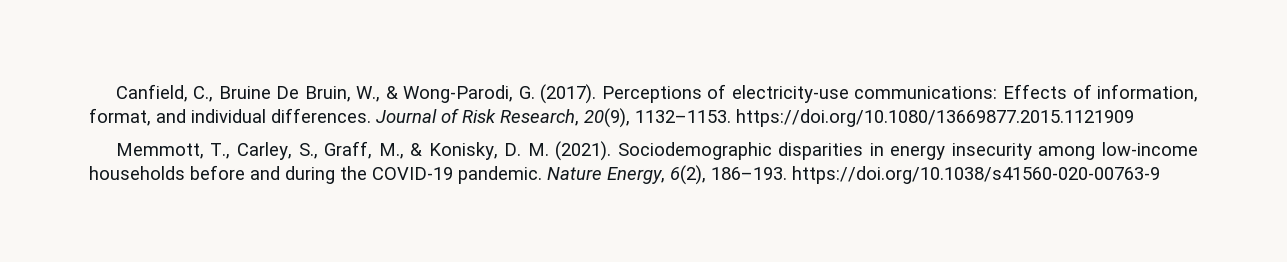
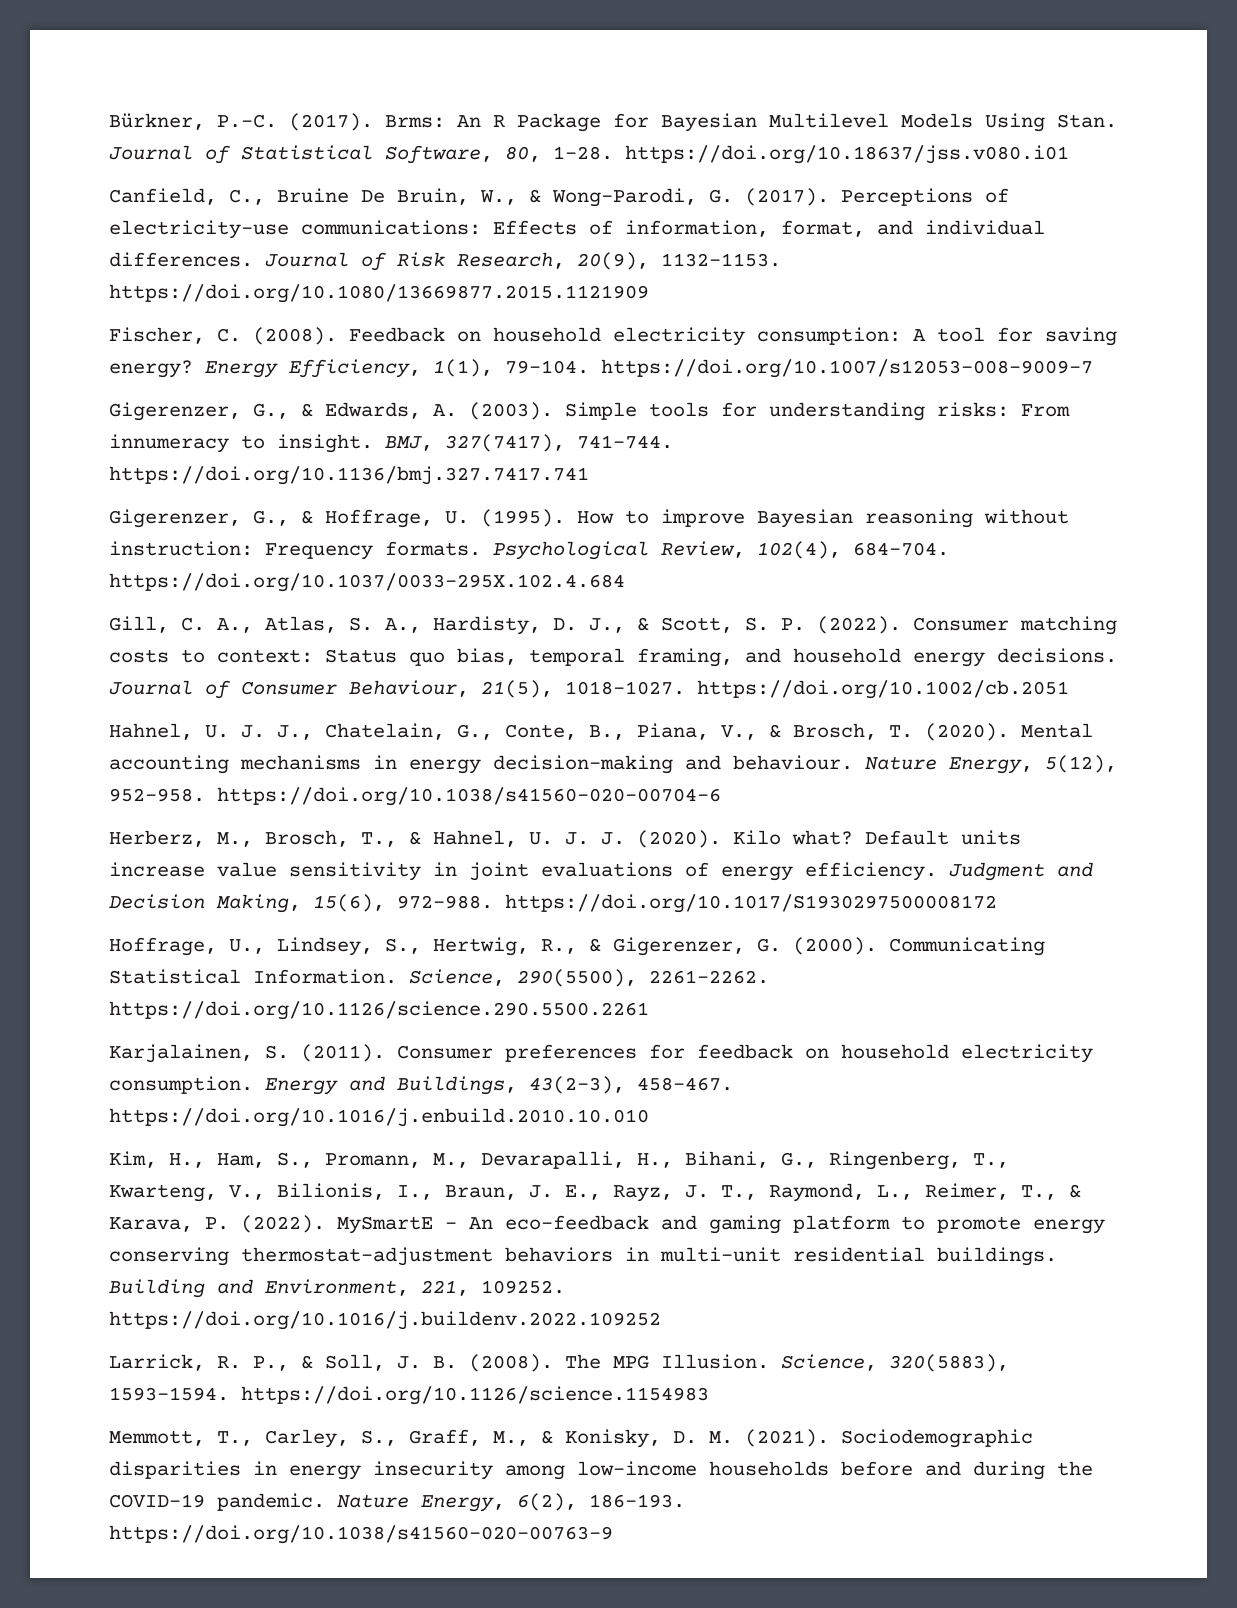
+ Bürkner, P.-C. (2017). Brms: An R Package for Bayesian Multilevel Models Using Stan. Journal of Statistical Software, 80, 1–28. https://doi.org/10.18637/jss.v080.i01
+ Fischer, C. (2008). Feedback on household electricity consumption: A tool for saving energy? Energy Efficiency, 1(1), 79–104. https://doi.org/10.1007/s12053-008-9009-7
+ Gigerenzer, G., & Edwards, A. (2003). Simple tools for understanding risks: From innumeracy to insight. BMJ, 327(7417), 741–744. https://doi.org/10.1136/bmj.327.7417.741
+ Gigerenzer, G., & Hoffrage, U. (1995). How to improve Bayesian reasoning without instruction: Frequency formats. Psychological Review, 102(4), 684–704. https://doi.org/10.1037/0033-295X.102.4.684
+ Gill, C. A., Atlas, S. A., Hardisty, D. J., & Scott, S. P. (2022). Consumer matching costs to context: Status quo bias, temporal framing, and household energy decisions. Journal of Consumer Behaviour, 21(5), 1018–1027. https://doi.org/10.1002/cb.2051
+ Hahnel, U. J. J., Chatelain, G., Conte, B., Piana, V., & Brosch, T. (2020). Mental accounting mechanisms in energy decision-making and behaviour. Nature Energy, 5(12), 952–958. https://doi.org/10.1038/s41560-020-00704-6
+ Herberz, M., Brosch, T., & Hahnel, U. J. J. (2020). Kilo what? Default units increase value sensitivity in joint evaluations of energy efficiency. Judgment and Decision Making, 15(6), 972–988. https://doi.org/10.1017/S1930297500008172
+ Hoffrage, U., Lindsey, S., Hertwig, R., & Gigerenzer, G. (2000). Communicating Statistical Information. Science, 290(5500), 2261–2262. https://doi.org/10.1126/science.290.5500.2261
+ Karjalainen, S. (2011). Consumer preferences for feedback on household electricity consumption. Energy and Buildings, 43(2-3), 458–467. https://doi.org/10.1016/j.enbuild.2010.10.010
+ Kim, H., Ham, S., Promann, M., Devarapalli, H., Bihani, G., Ringenberg, T., Kwarteng, V., Bilionis, I., Braun, J. E., Rayz, J. T., Raymond, L., Reimer, T., & Karava, P. (2022). MySmartE – An eco-feedback and gaming platform to promote energy conserving thermostat-adjustment behaviors in multi-unit residential buildings. Building and Environment, 221, 109252. https://doi.org/10.1016/j.buildenv.2022.109252
+ Larrick, R. P., & Soll, J. B. (2008). The MPG Illusion. Science, 320(5883), 1593–1594. https://doi.org/10.1126/science.1154983

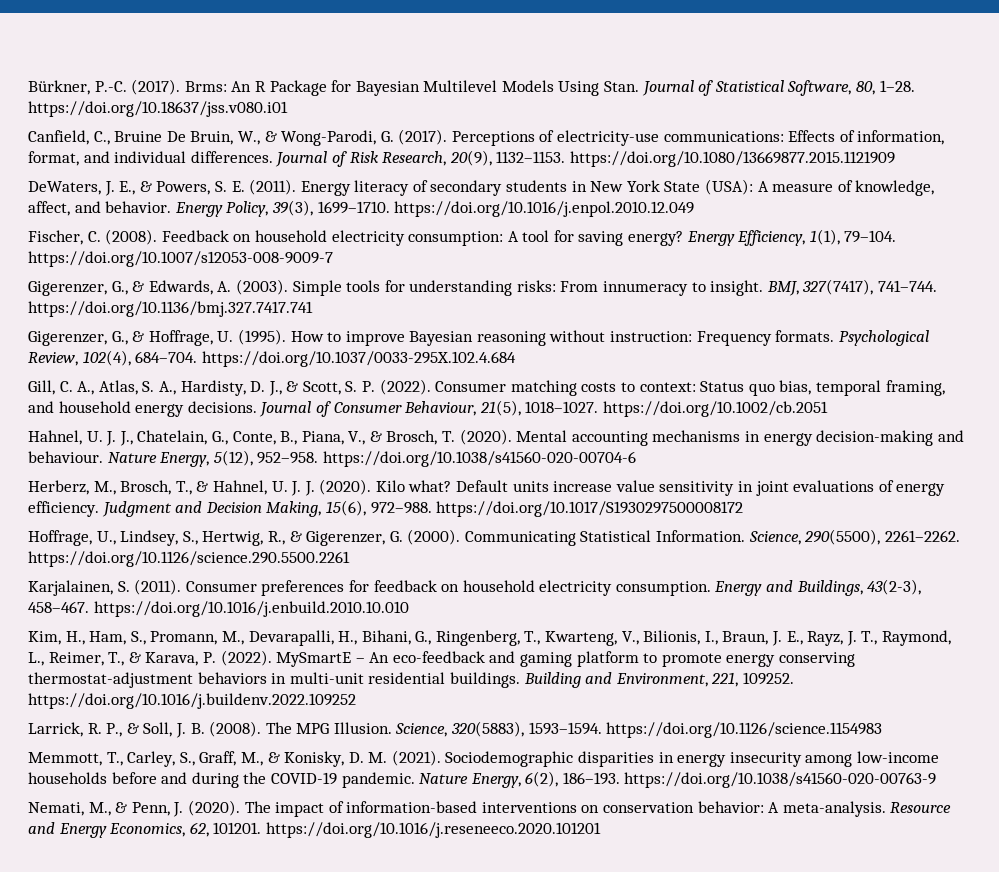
+ DeWaters, J. E., & Powers, S. E. (2011). Energy literacy of secondary students in New York State (USA): A measure of knowledge, affect, and behavior. Energy Policy, 39(3), 1699–1710. https://doi.org/10.1016/j.enpol.2010.12.049
+ Nemati, M., & Penn, J. (2020). The impact of information-based interventions on conservation behavior: A meta-analysis. Resource and Energy Economics, 62, 101201. https://doi.org/10.1016/j.reseneeco.2020.101201

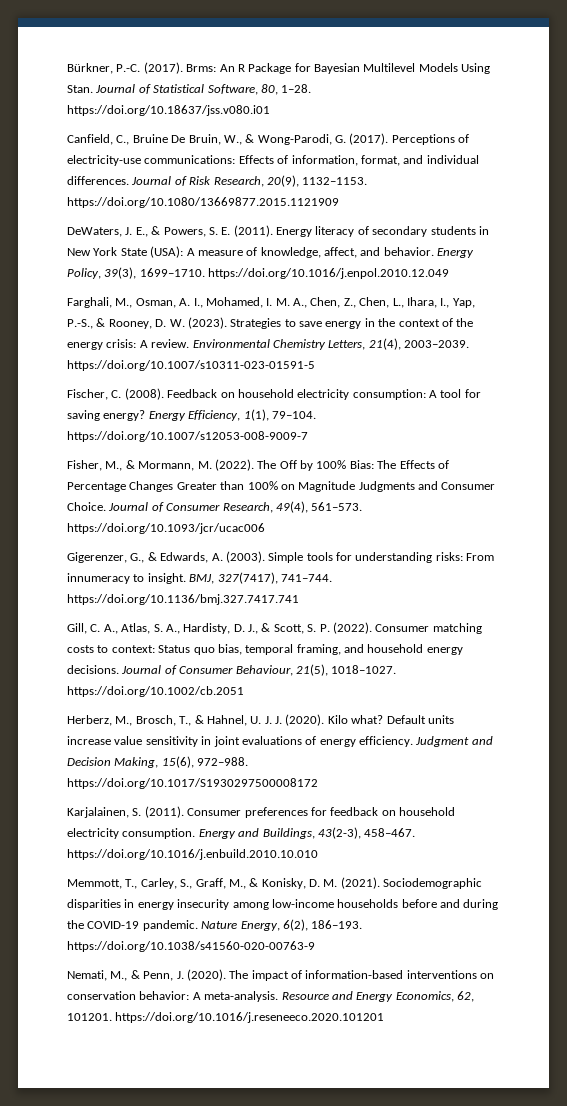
+ Farghali, M., Osman, A. I., Mohamed, I. M. A., Chen, Z., Chen, L., Ihara, I., Yap, P.-S., & Rooney, D. W. (2023). Strategies to save energy in the context of the energy crisis: A review. Environmental Chemistry Letters, 21(4), 2003–2039. https://doi.org/10.1007/s10311-023-01591-5
+ Fisher, M., & Mormann, M. (2022). The Off by 100% Bias: The Effects of Percentage Changes Greater than 100% on Magnitude Judgments and Consumer Choice. Journal of Consumer Research, 49(4), 561–573. https://doi.org/10.1093/jcr/ucac006
- Gigerenzer, G., & Hoffrage, U. (1995). How to improve Bayesian reasoning without instruction: Frequency formats. Psychological Review, 102(4), 684–704. https://doi.org/10.1037/0033-295X.102.4.684
- Hahnel, U. J. J., Chatelain, G., Conte, B., Piana, V., & Brosch, T. (2020). Mental accounting mechanisms in energy decision-making and behaviour. Nature Energy, 5(12), 952–958. https://doi.org/10.1038/s41560-020-00704-6
- Hoffrage, U., Lindsey, S., Hertwig, R., & Gigerenzer, G. (2000). Communicating Statistical Information. Science, 290(5500), 2261–2262. https://doi.org/10.1126/science.290.5500.2261
- Kim, H., Ham, S., Promann, M., Devarapalli, H., Bihani, G., Ringenberg, T., Kwarteng, V., Bilionis, I., Braun, J. E., Rayz, J. T., Raymond, L., Reimer, T., & Karava, P. (2022). MySmartE – An eco-feedback and gaming platform to promote energy conserving thermostat-adjustment behaviors in multi-unit residential buildings. Building and Environment, 221, 109252. https://doi.org/10.1016/j.buildenv.2022.109252
- Larrick, R. P., & Soll, J. B. (2008). The MPG Illusion. Science, 320(5883), 1593–1594. https://doi.org/10.1126/science.1154983

